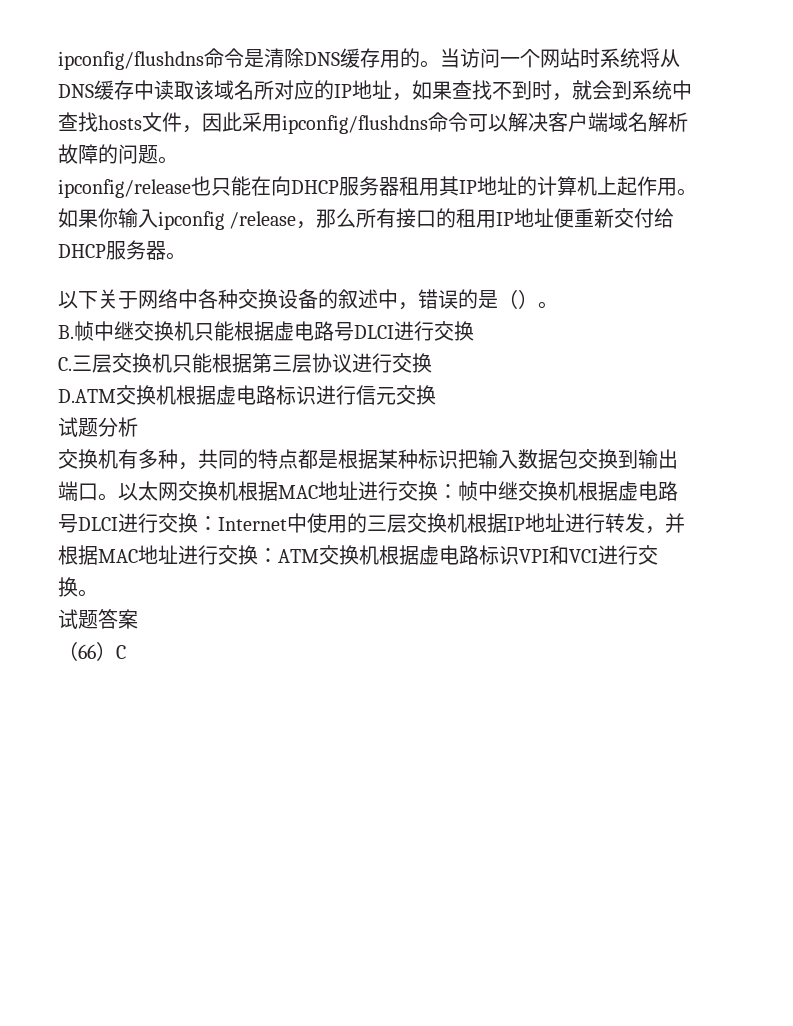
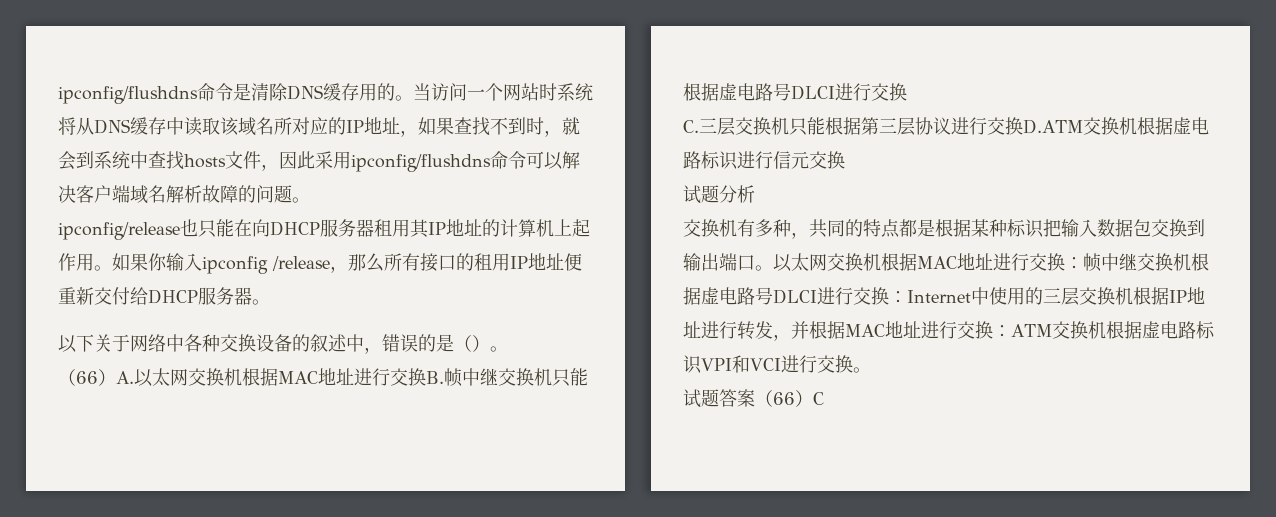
- B.帧中继交换机只能根据虚电路号DLCI进行交换
+ （66）A.以太网交换机根据MAC地址进行交换B.帧中继交换机只能根据虚电路号DLCI进行交换
- C.三层交换机只能根据第三层协议进行交换
- D.ATM交换机根据虚电路标识进行信元交换
+ C.三层交换机只能根据第三层协议进行交换D.ATM交换机根据虚电路标识进行信元交换
- 试题答案
- （66）C
+ 试题答案（66）C

